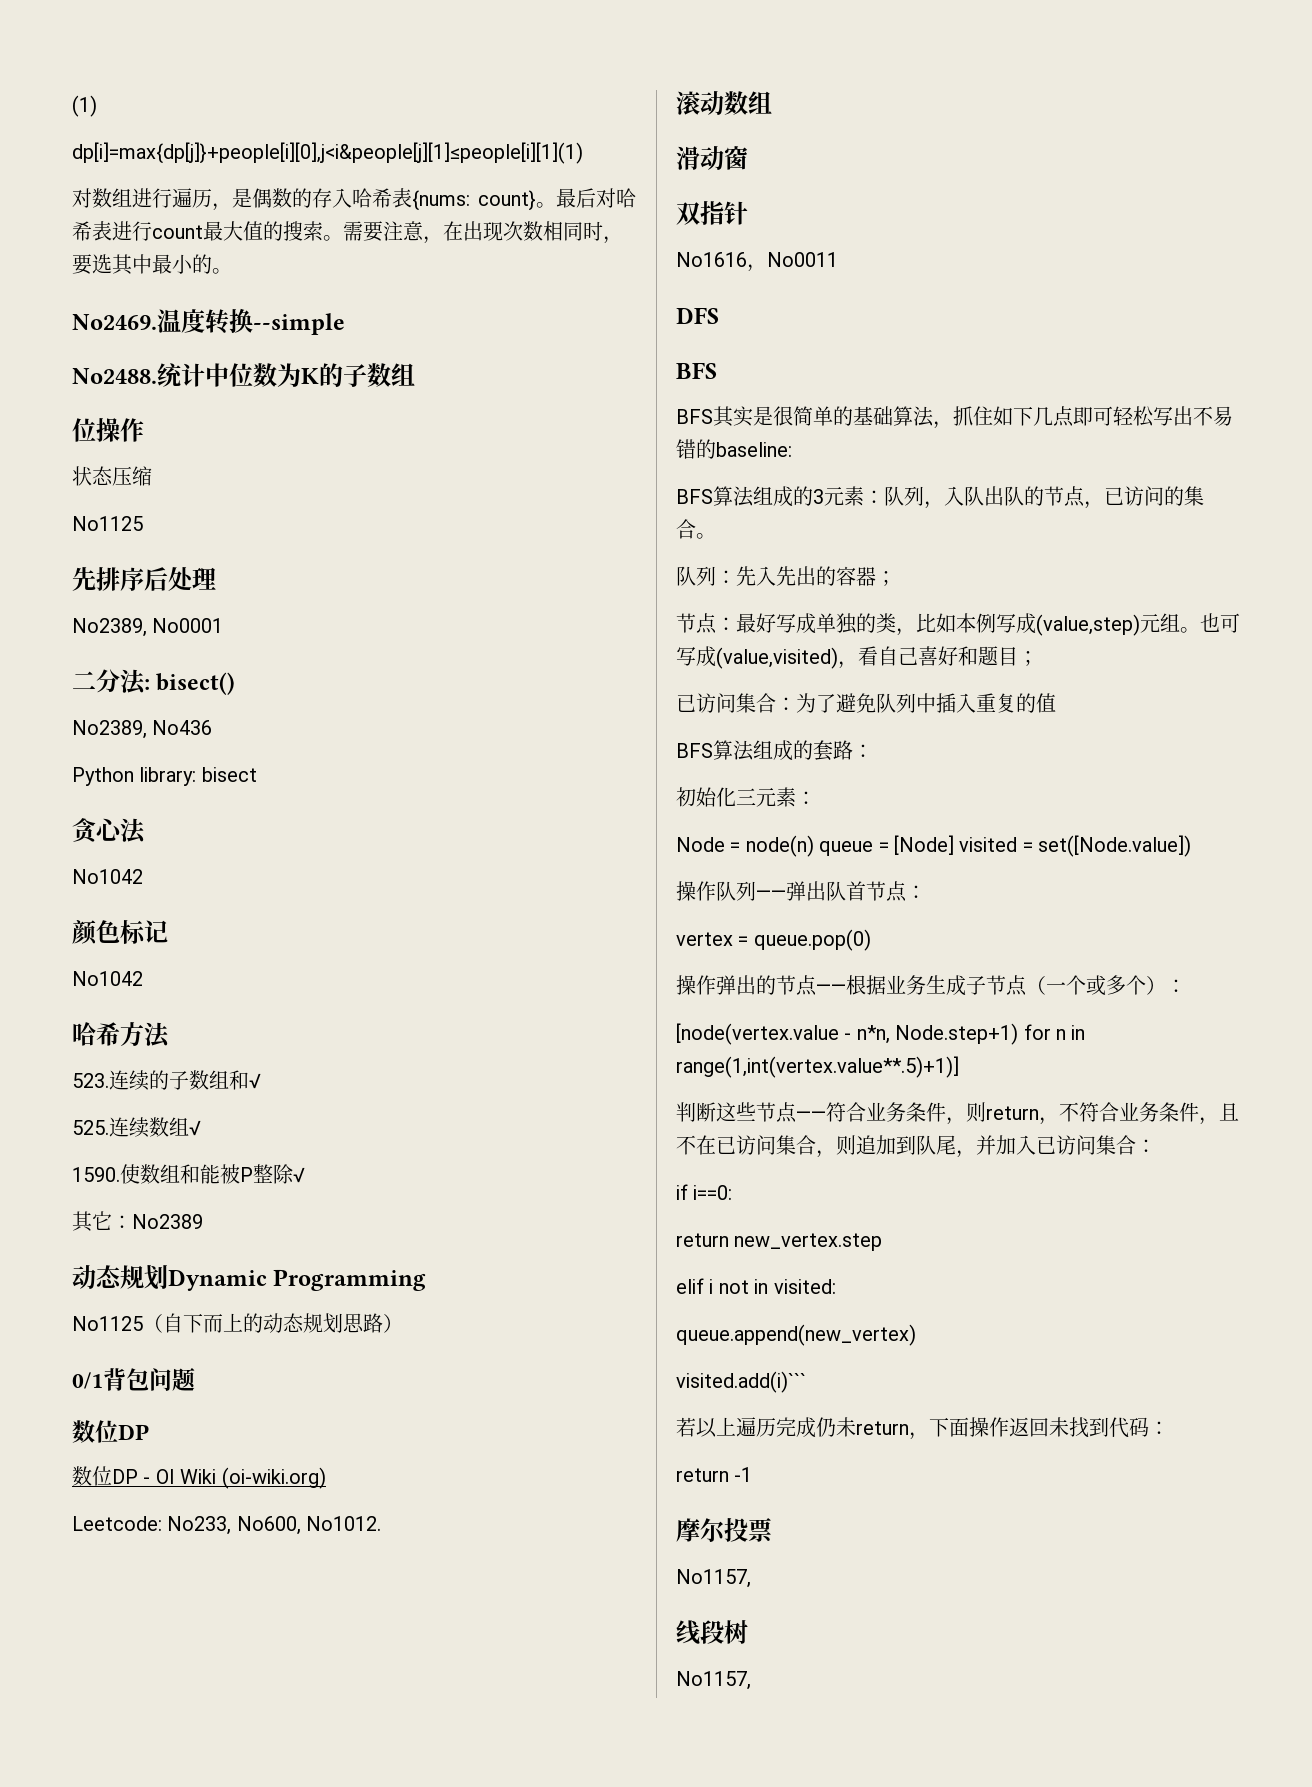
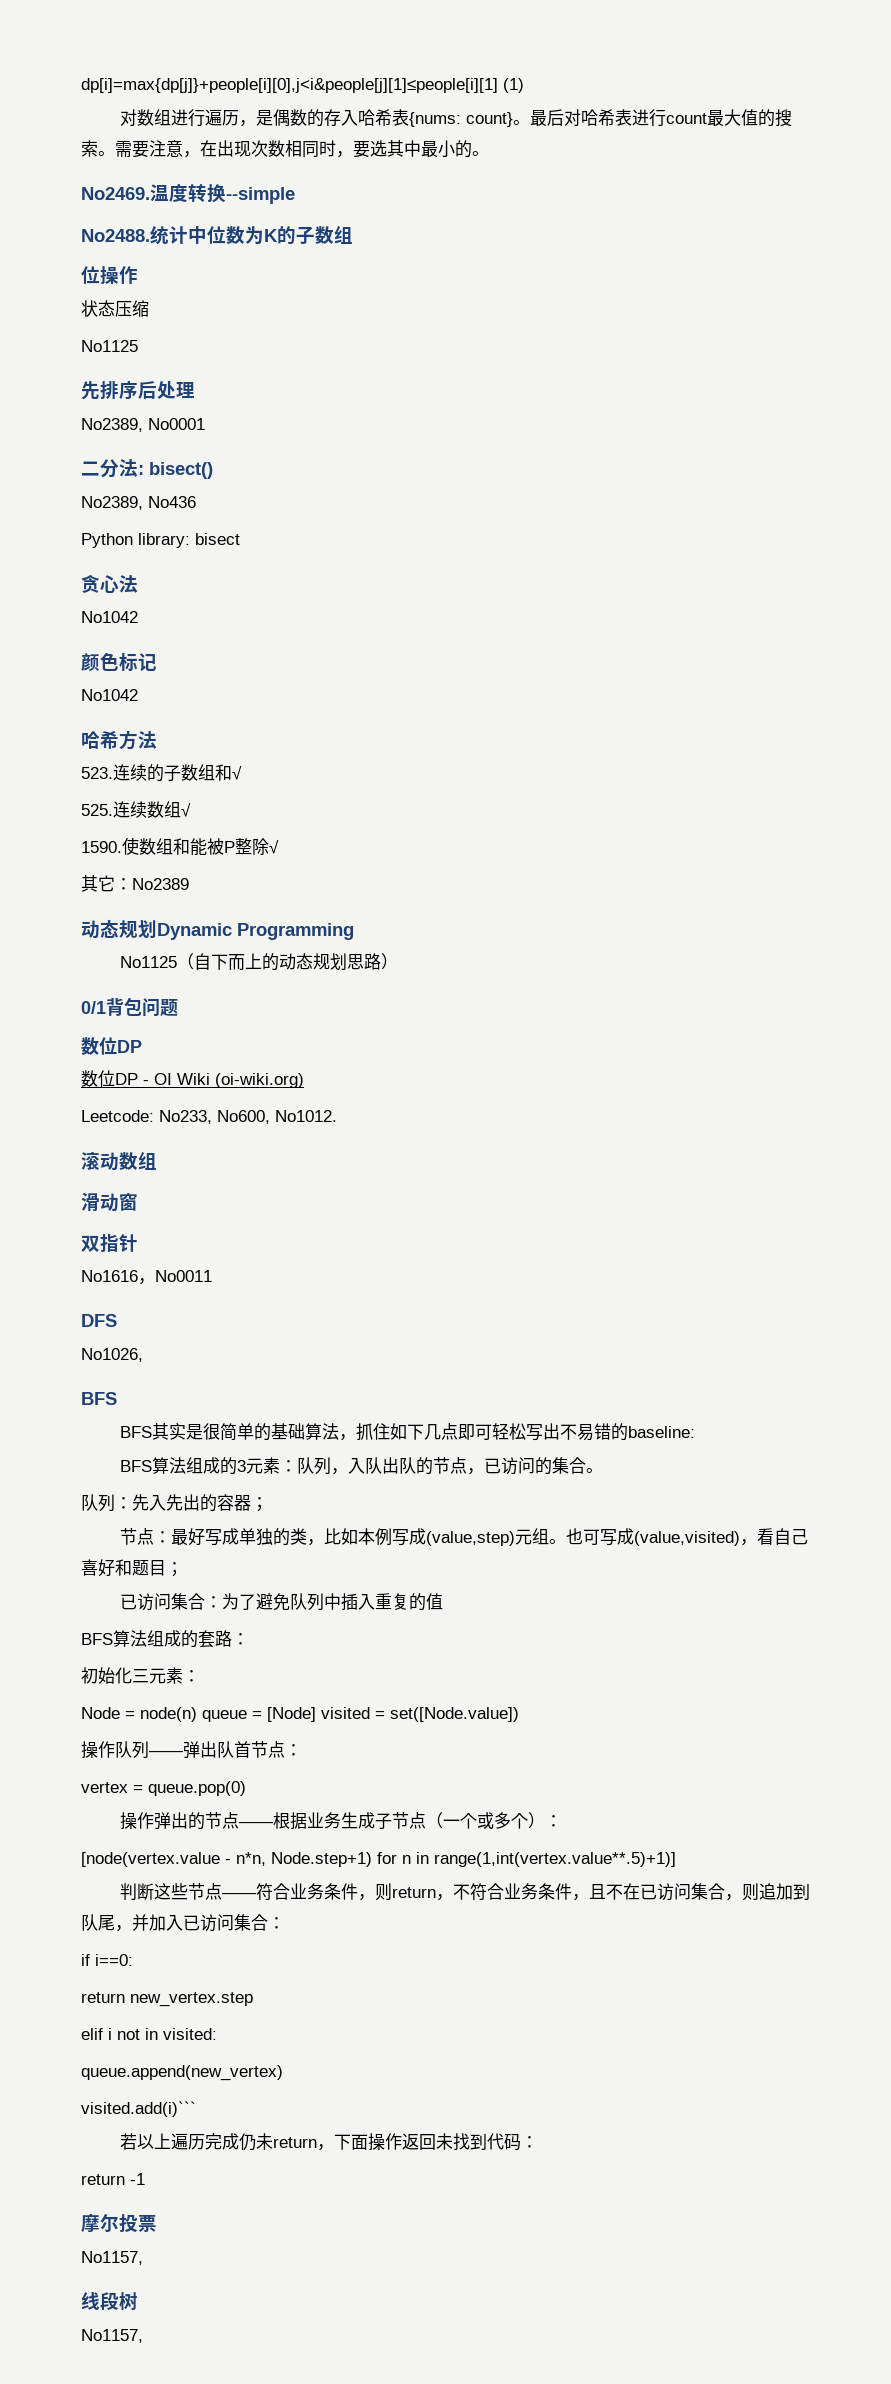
- (1)
+ dp[i]=max{dp[j]}+people[i][0],j<i&people[j][1]≤people[i][1] (1)
- dp[i]=max{dp[j]}+people[i][0],j<i&people[j][1]≤people[i][1](1)
+ No1026,

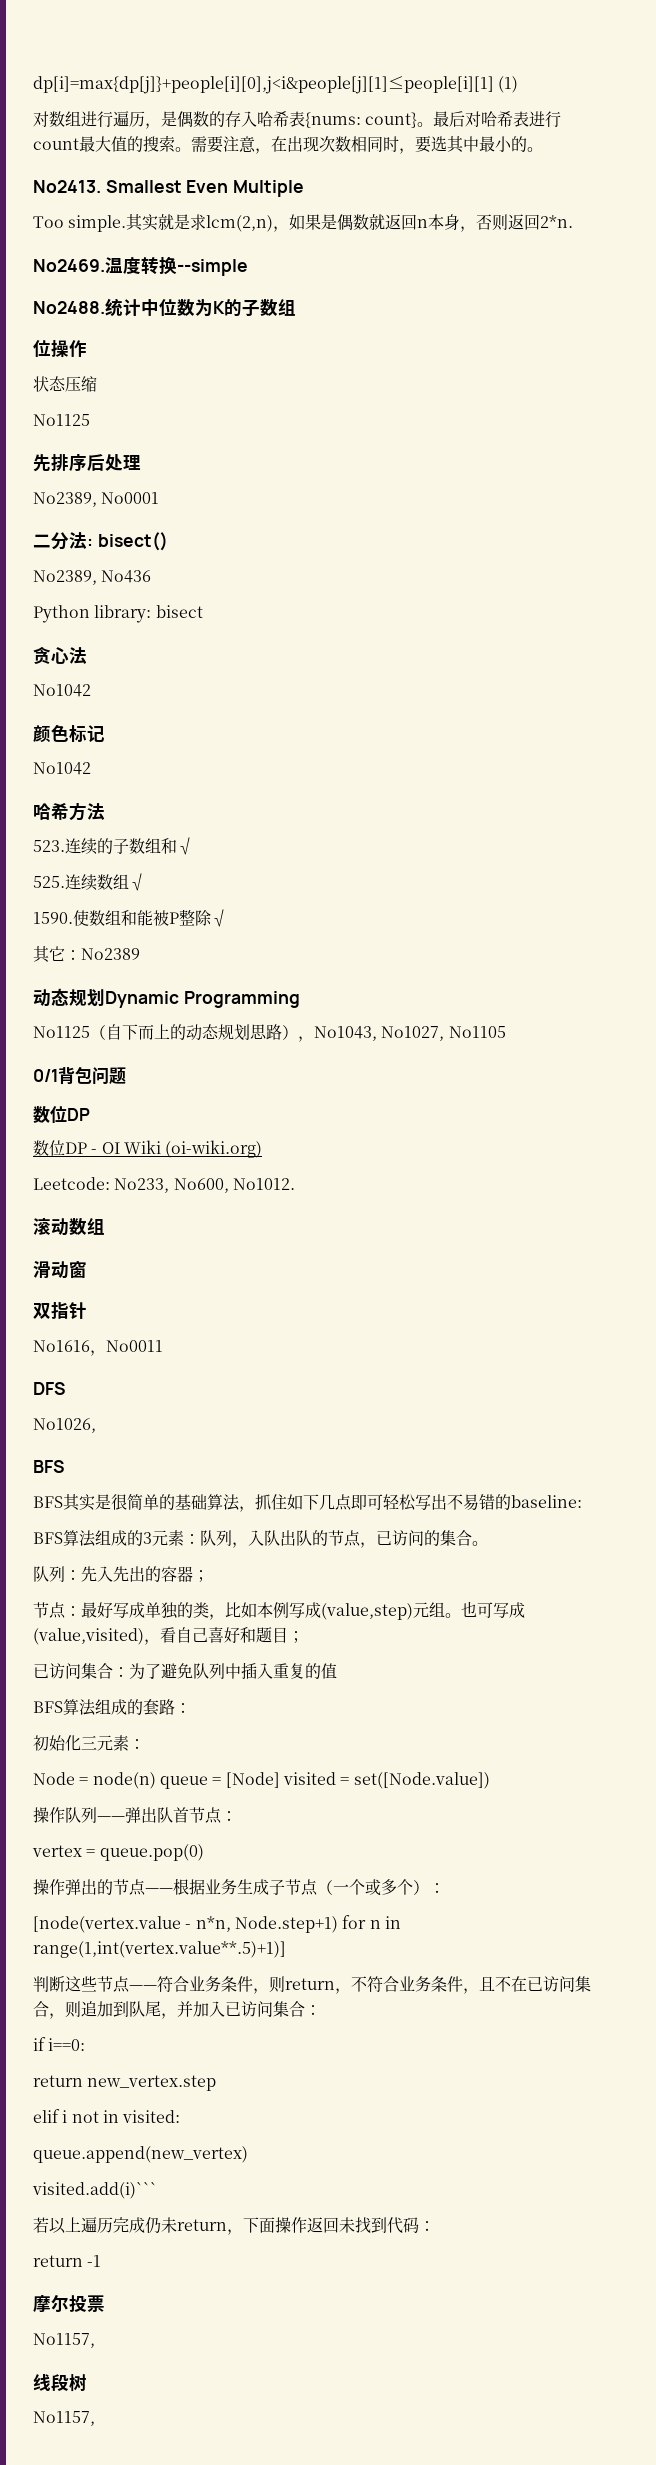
+ No2413. Smallest Even Multiple
+ Too simple.其实就是求lcm(2,n)，如果是偶数就返回n本身，否则返回2*n.
- No1125（自下而上的动态规划思路）
+ No1125（自下而上的动态规划思路），No1043, No1027, No1105

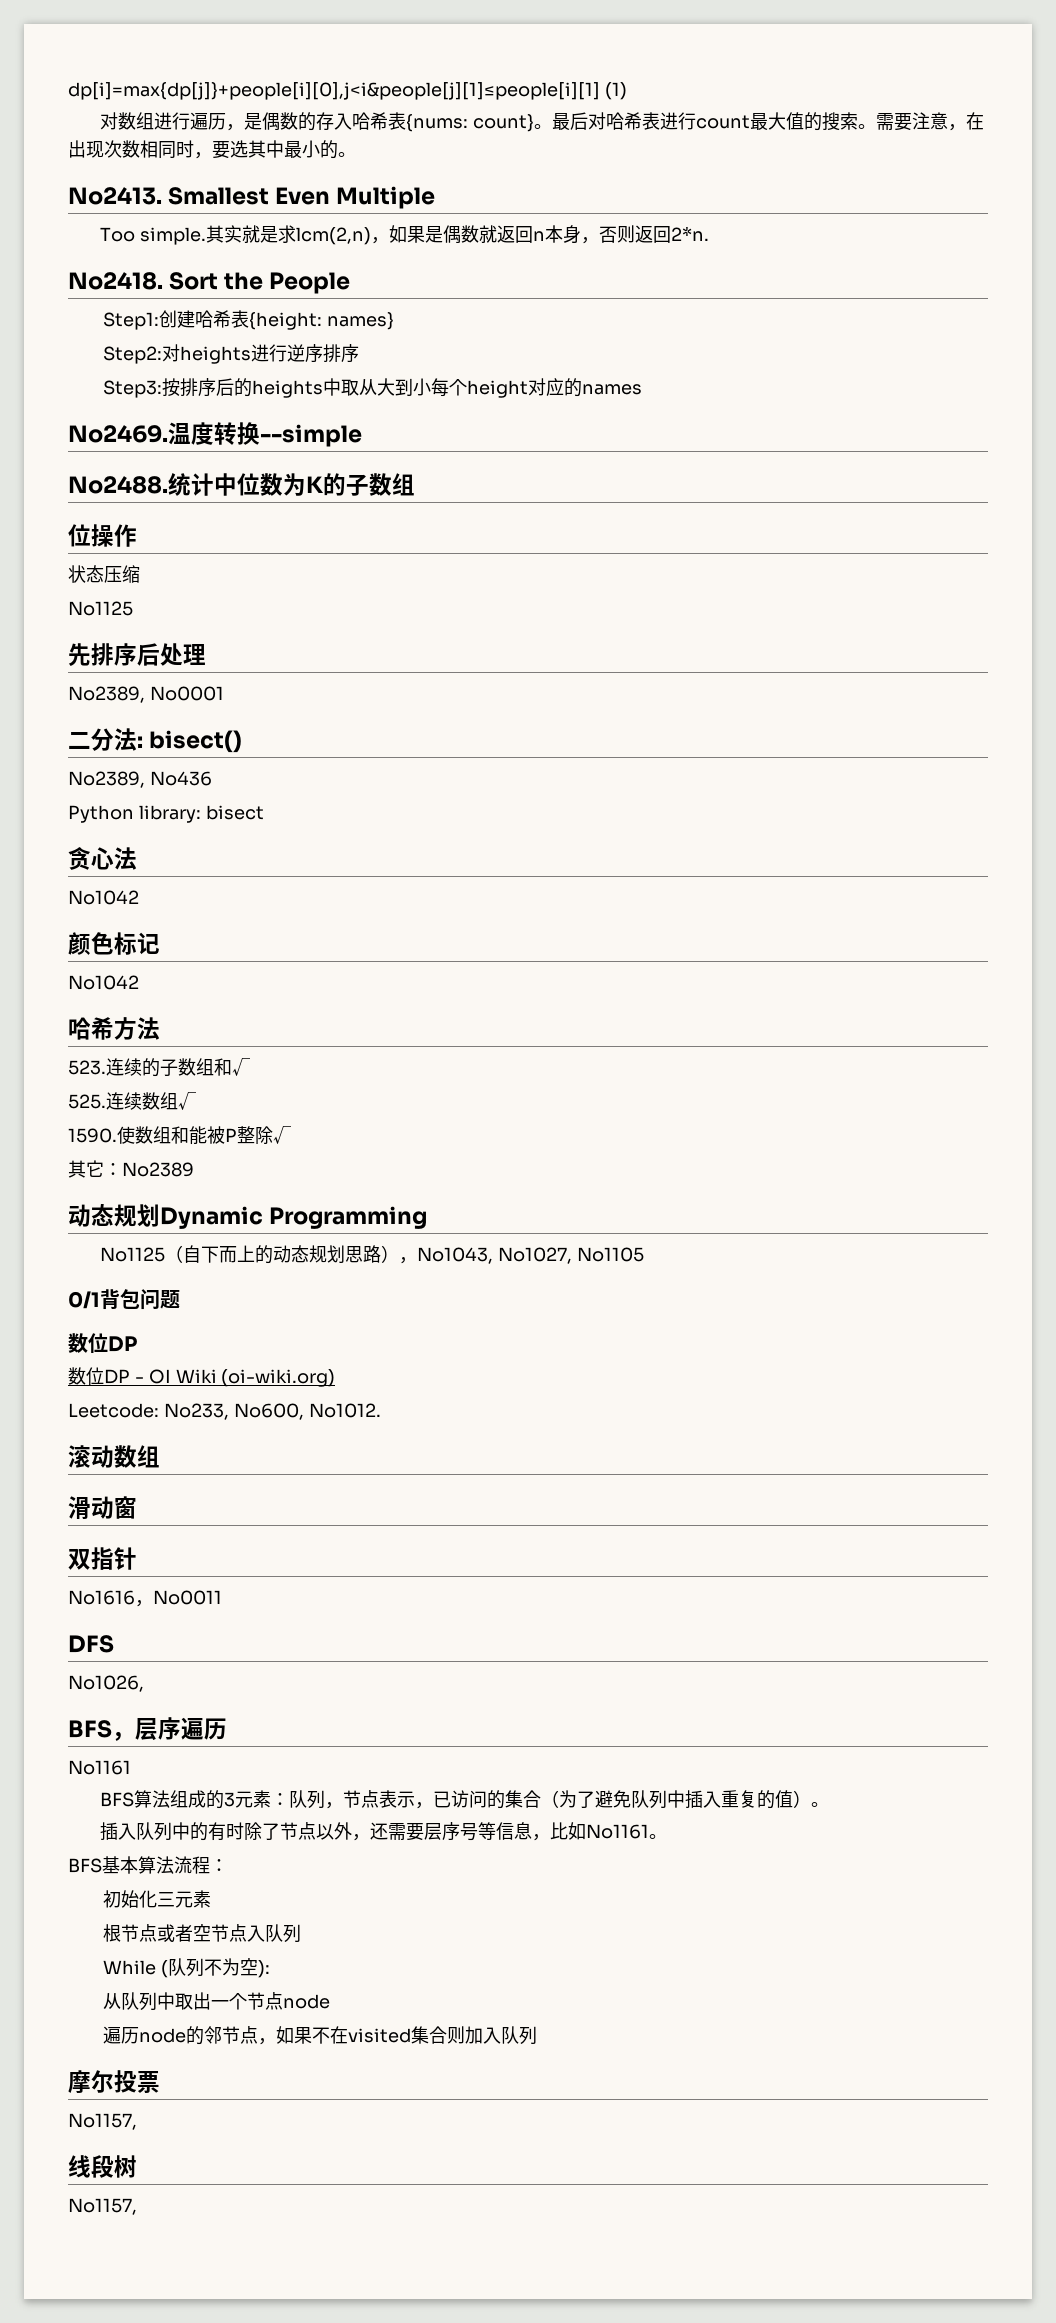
+ No2418. Sort the People
+ Step1:创建哈希表{height: names}
+ Step2:对heights进行逆序排序
+ Step3:按排序后的heights中取从大到小每个height对应的names
  No1026,
- BFS
- BFS其实是很简单的基础算法，抓住如下几点即可轻松写出不易错的baseline:
+ BFS，层序遍历
+ No1161
- BFS算法组成的3元素：队列，入队出队的节点，已访问的集合。
- 队列：先入先出的容器；
- 节点：最好写成单独的类，比如本例写成(value,step)元组。也可写成(value,visited)，看自己喜好和题目；
- 已访问集合：为了避免队列中插入重复的值
- BFS算法组成的套路：
- 初始化三元素：
- Node = node(n) queue = [Node] visited = set([Node.value])
- 操作队列——弹出队首节点：
- vertex = queue.pop(0)
- 操作弹出的节点——根据业务生成子节点（一个或多个）：
- [node(vertex.value - n*n, Node.step+1) for n in range(1,int(vertex.value**.5)+1)]
- 判断这些节点——符合业务条件，则return，不符合业务条件，且不在已访问集合，则追加到队尾，并加入已访问集合：
- if i==0:
- return new_vertex.step
- elif i not in visited:
- queue.append(new_vertex)
- visited.add(i)```
- 若以上遍历完成仍未return，下面操作返回未找到代码：
- return -1
+ BFS算法组成的3元素：队列，节点表示，已访问的集合（为了避免队列中插入重复的值）。
+ 插入队列中的有时除了节点以外，还需要层序号等信息，比如No1161。
+ BFS基本算法流程：
+ 初始化三元素
+ 根节点或者空节点入队列
+ While (队列不为空):
+ 从队列中取出一个节点node
+ 遍历node的邻节点，如果不在visited集合则加入队列

